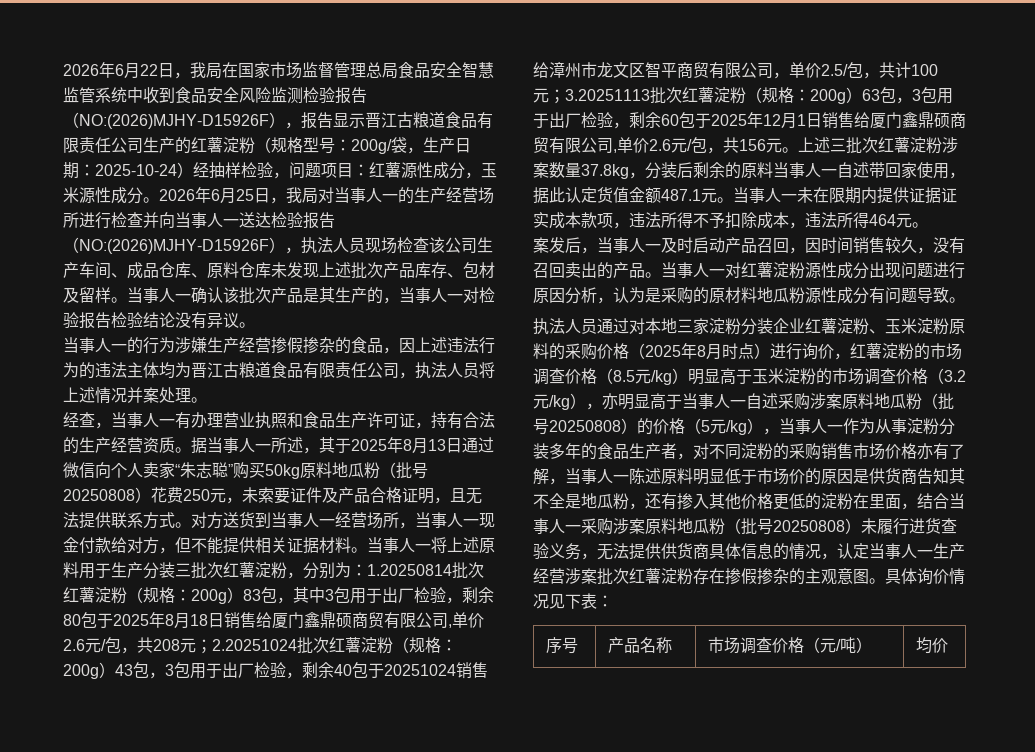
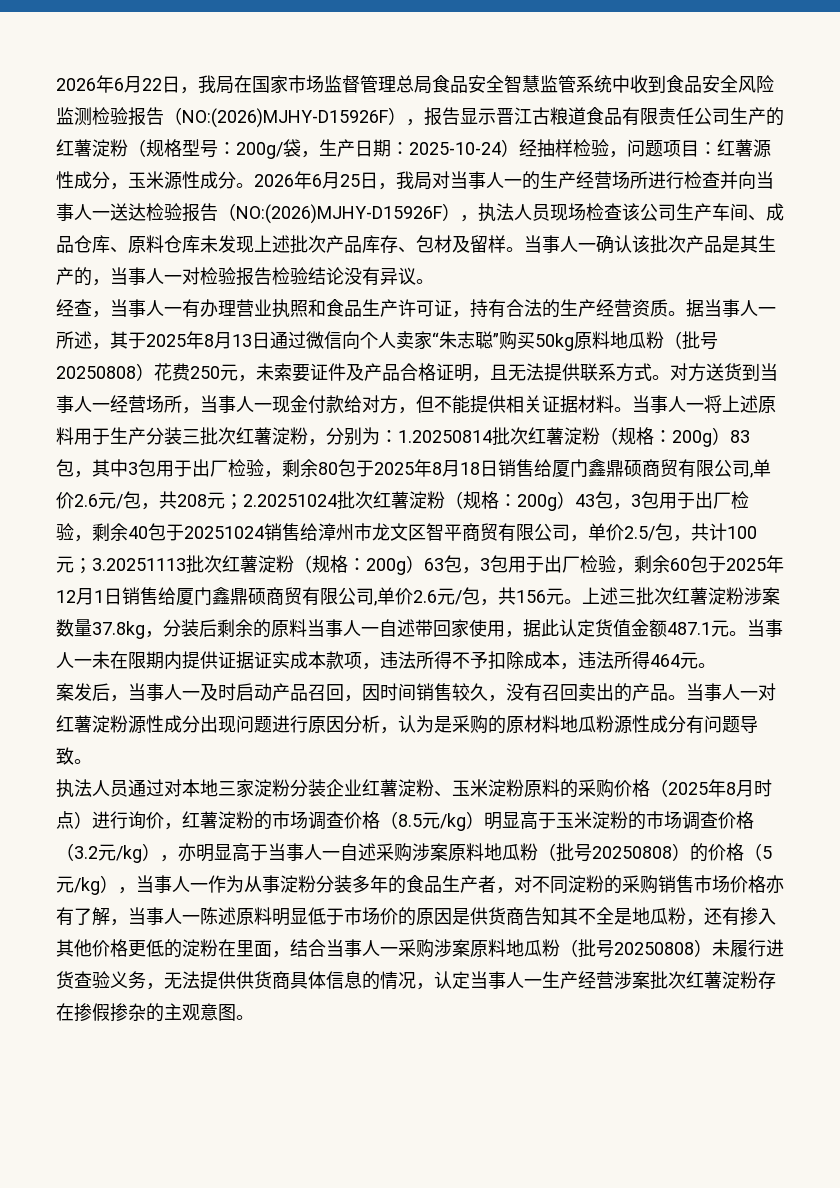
- 当事人一的行为涉嫌生产经营掺假掺杂的食品，因上述违法行为的违法主体均为晋江古粮道食品有限责任公司，执法人员将上述情况并案处理。
- 具体询价情况见下表：
- 序号 | 产品名称 | 市场调查价格（元/吨） | 均价

